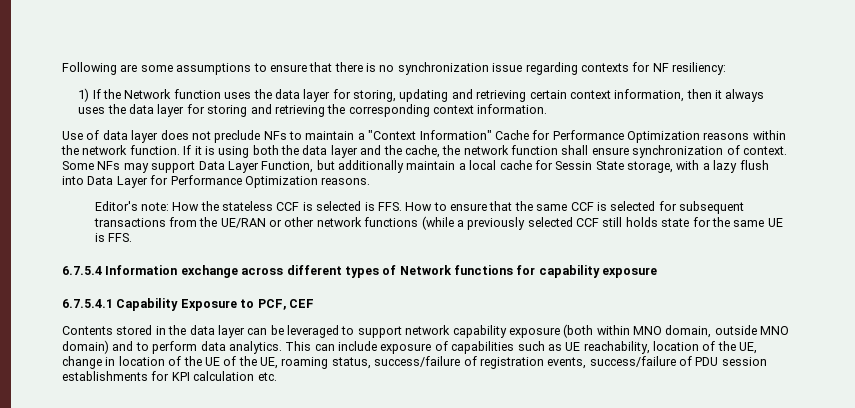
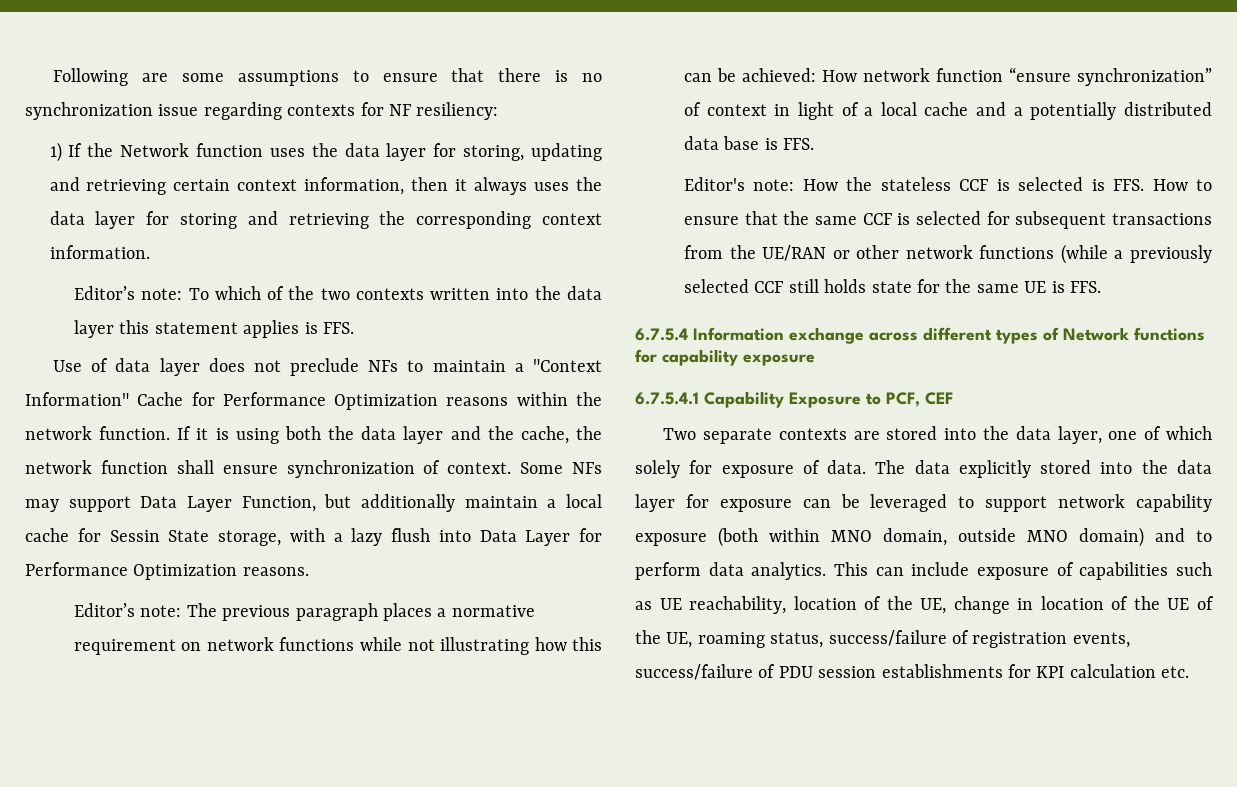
+ Editor’s note: To which of the two contexts written into the data layer this statement applies is FFS.
+ Editor’s note: The previous paragraph places a normative requirement on network functions while not illustrating how this can be achieved: How network function “ensure synchronization” of context in light of a local cache and a potentially distributed data base is FFS.
- Contents stored in the data layer can be leveraged to support network capability exposure (both within MNO domain, outside MNO domain) and to perform data analytics.
+ Two separate contexts are stored into the data layer, one of which solely for exposure of data. The data explicitly stored into the data layer for exposure can be leveraged to support network capability exposure (both within MNO domain, outside MNO domain) and to perform data analytics.

